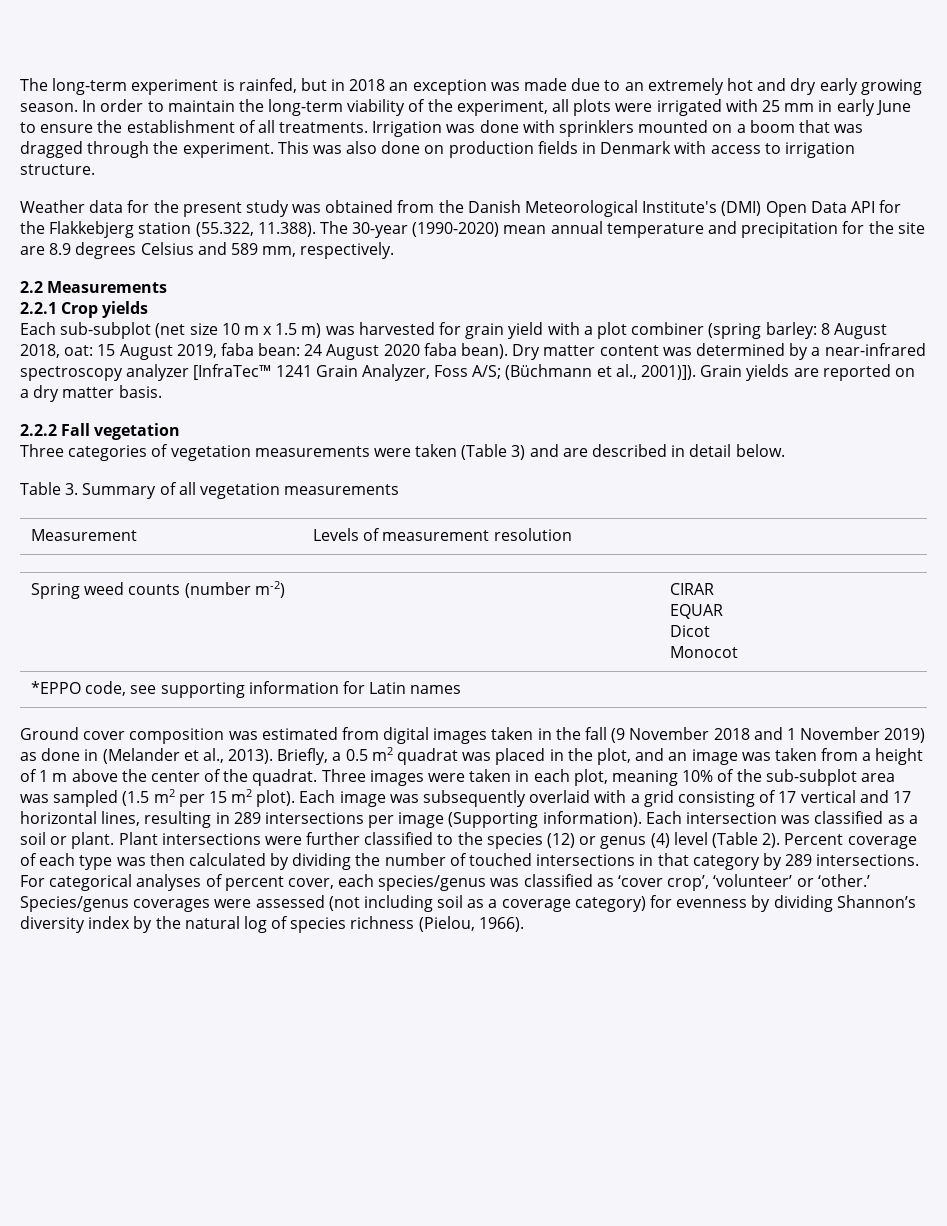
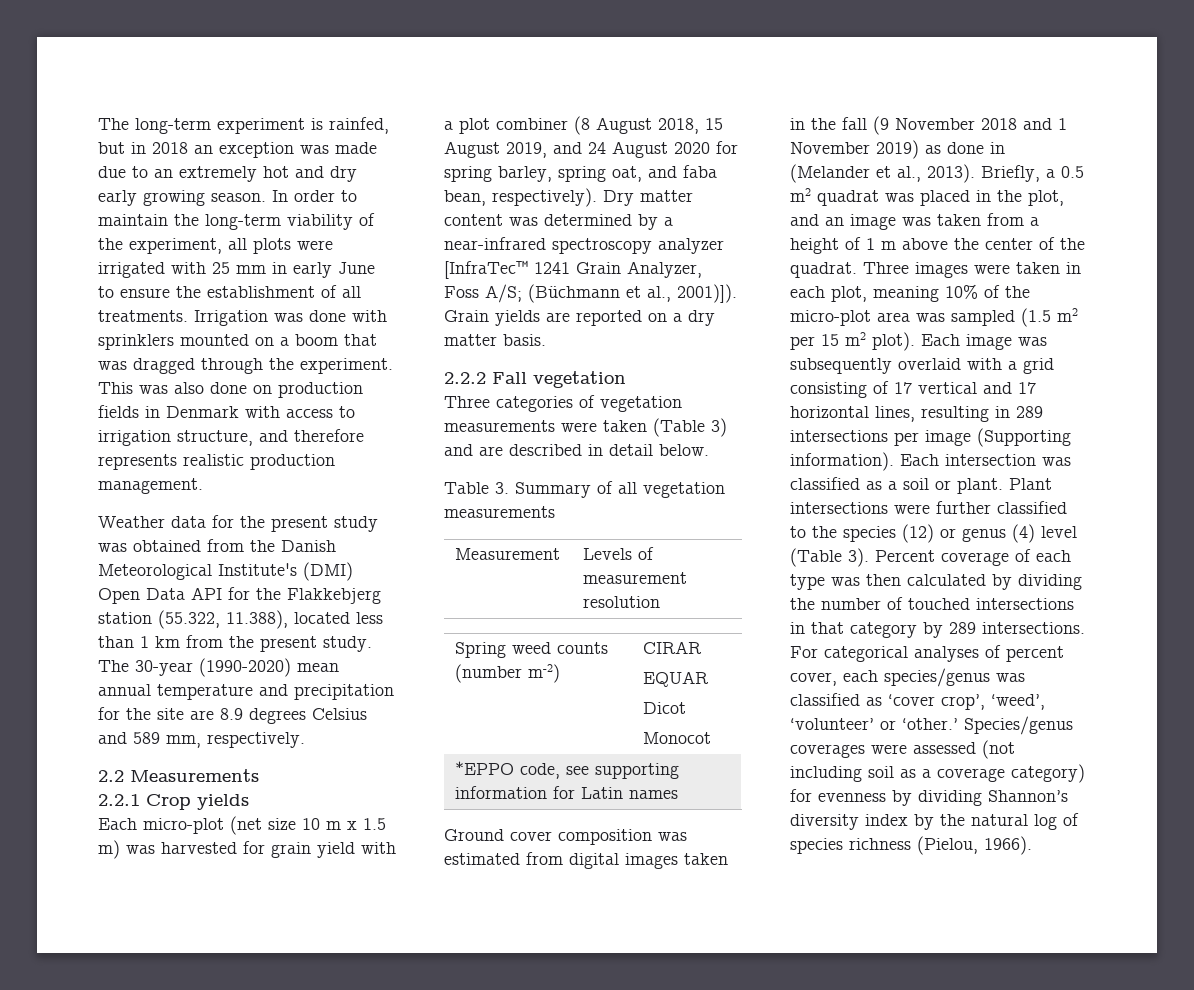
- This was also done on production fields in Denmark with access to irrigation structure.
+ This was also done on production fields in Denmark with access to irrigation structure, and therefore represents realistic production management.
- Weather data for the present study was obtained from the Danish Meteorological Institute's (DMI) Open Data API for the Flakkebjerg station (55.322, 11.388). The 30-year (1990-2020) mean annual temperature and precipitation for the site are 8.9 degrees Celsius and 589 mm, respectively.
+ Weather data for the present study was obtained from the Danish Meteorological Institute's (DMI) Open Data API for the Flakkebjerg station (55.322, 11.388), located less than 1 km from the present study. The 30-year (1990-2020) mean annual temperature and precipitation for the site are 8.9 degrees Celsius and 589 mm, respectively.
- Each sub-subplot (net size 10 m x 1.5 m) was harvested for grain yield with a plot combiner (spring barley: 8 August 2018, oat: 15 August 2019, faba bean: 24 August 2020 faba bean).
+ Each micro-plot (net size 10 m x 1.5 m) was harvested for grain yield with a plot combiner (8 August 2018, 15 August 2019, and 24 August 2020 for spring barley, spring oat, and faba bean, respectively).
- Three images were taken in each plot, meaning 10% of the sub-subplot area was sampled (1.5 m2 per 15 m2 plot).
+ Three images were taken in each plot, meaning 10% of the micro-plot area was sampled (1.5 m2 per 15 m2 plot).
- Plant intersections were further classified to the species (12) or genus (4) level (Table 2).
+ Plant intersections were further classified to the species (12) or genus (4) level (Table 3).
- For categorical analyses of percent cover, each species/genus was classified as ‘cover crop’, ‘volunteer’ or ‘other.’
+ For categorical analyses of percent cover, each species/genus was classified as ‘cover crop’, ‘weed’, ‘volunteer’ or ‘other.’

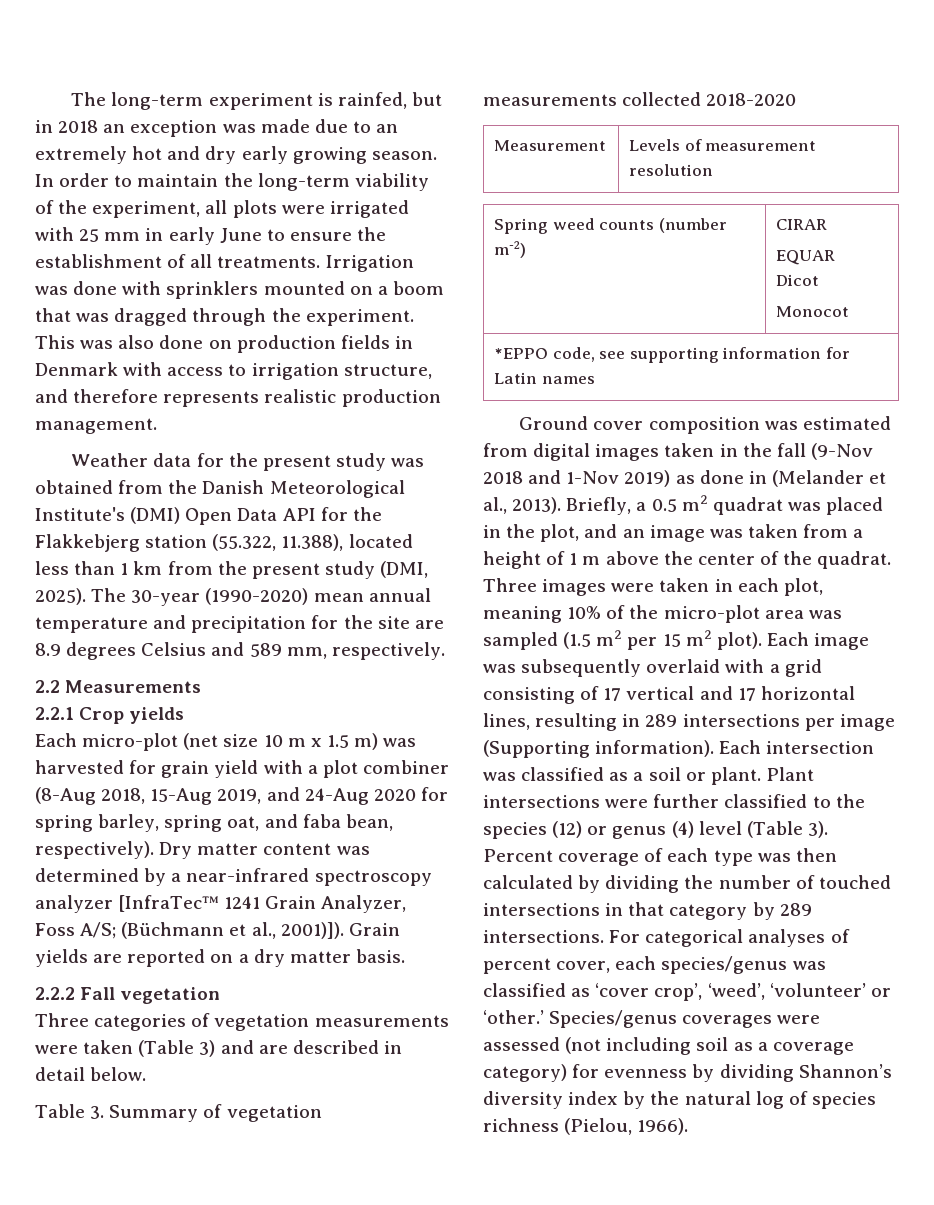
- Weather data for the present study was obtained from the Danish Meteorological Institute's (DMI) Open Data API for the Flakkebjerg station (55.322, 11.388), located less than 1 km from the present study.
+ Weather data for the present study was obtained from the Danish Meteorological Institute's (DMI) Open Data API for the Flakkebjerg station (55.322, 11.388), located less than 1 km from the present study (DMI, 2025).
- Each micro-plot (net size 10 m x 1.5 m) was harvested for grain yield with a plot combiner (8 August 2018, 15 August 2019, and 24 August 2020 for spring barley, spring oat, and faba bean, respectively).
+ Each micro-plot (net size 10 m x 1.5 m) was harvested for grain yield with a plot combiner (8-Aug 2018, 15-Aug 2019, and 24-Aug 2020 for spring barley, spring oat, and faba bean, respectively).
- Table 3. Summary of all vegetation measurements
+ Table 3. Summary of vegetation measurements collected 2018-2020
- Ground cover composition was estimated from digital images taken in the fall (9 November 2018 and 1 November 2019) as done in (Melander et al., 2013).
+ Ground cover composition was estimated from digital images taken in the fall (9-Nov 2018 and 1-Nov 2019) as done in (Melander et al., 2013).

